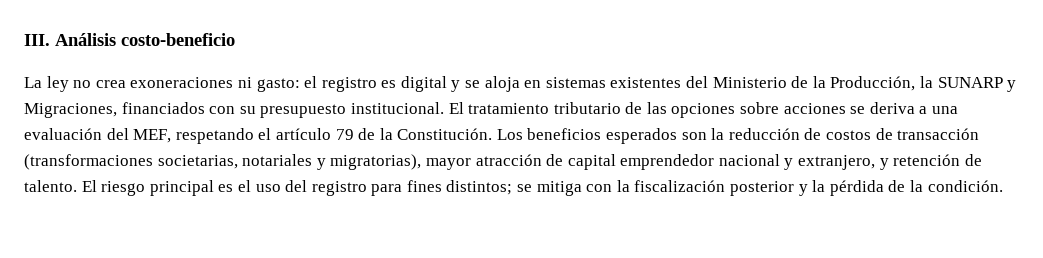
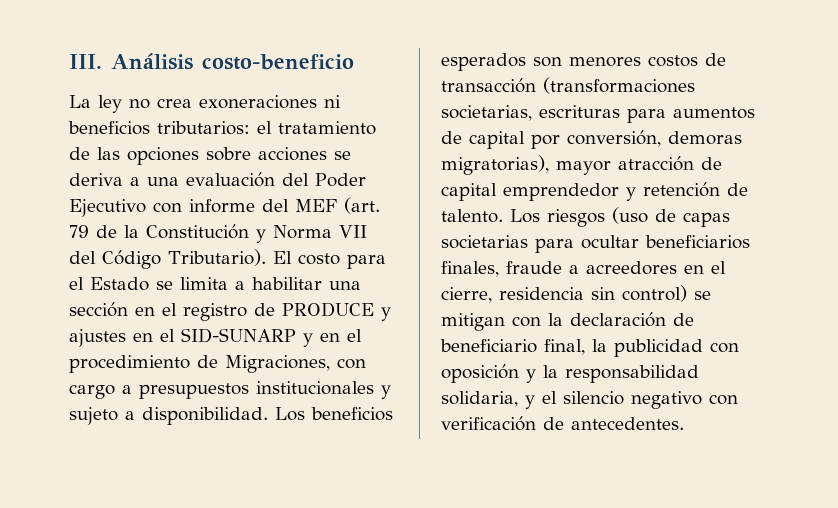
- La ley no crea exoneraciones ni gasto: el registro es digital y se aloja en sistemas existentes del Ministerio de la Producción, la SUNARP y Migraciones, financiados con su presupuesto institucional. El tratamiento tributario de las opciones sobre acciones se deriva a una evaluación del MEF, respetando el artículo 79 de la Constitución.
+ La ley no crea exoneraciones ni beneficios tributarios: el tratamiento de las opciones sobre acciones se deriva a una evaluación del Poder Ejecutivo con informe del MEF (art. 79 de la Constitución y Norma VII del Código Tributario). El costo para el Estado se limita a habilitar una sección en el registro de PRODUCE y ajustes en el SID-SUNARP y en el procedimiento de Migraciones, con cargo a presupuestos institucionales y sujeto a disponibilidad.
- Los beneficios esperados son la reducción de costos de transacción (transformaciones societarias, notariales y migratorias), mayor atracción de capital emprendedor nacional y extranjero, y retención de talento.
+ Los beneficios esperados son menores costos de transacción (transformaciones societarias, escrituras para aumentos de capital por conversión, demoras migratorias), mayor atracción de capital emprendedor y retención de talento.
- El riesgo principal es el uso del registro para fines distintos; se mitiga con la fiscalización posterior y la pérdida de la condición.
+ Los riesgos (uso de capas societarias para ocultar beneficiarios finales, fraude a acreedores en el cierre, residencia sin control) se mitigan con la declaración de beneficiario final, la publicidad con oposición y la responsabilidad solidaria, y el silencio negativo con verificación de antecedentes.

